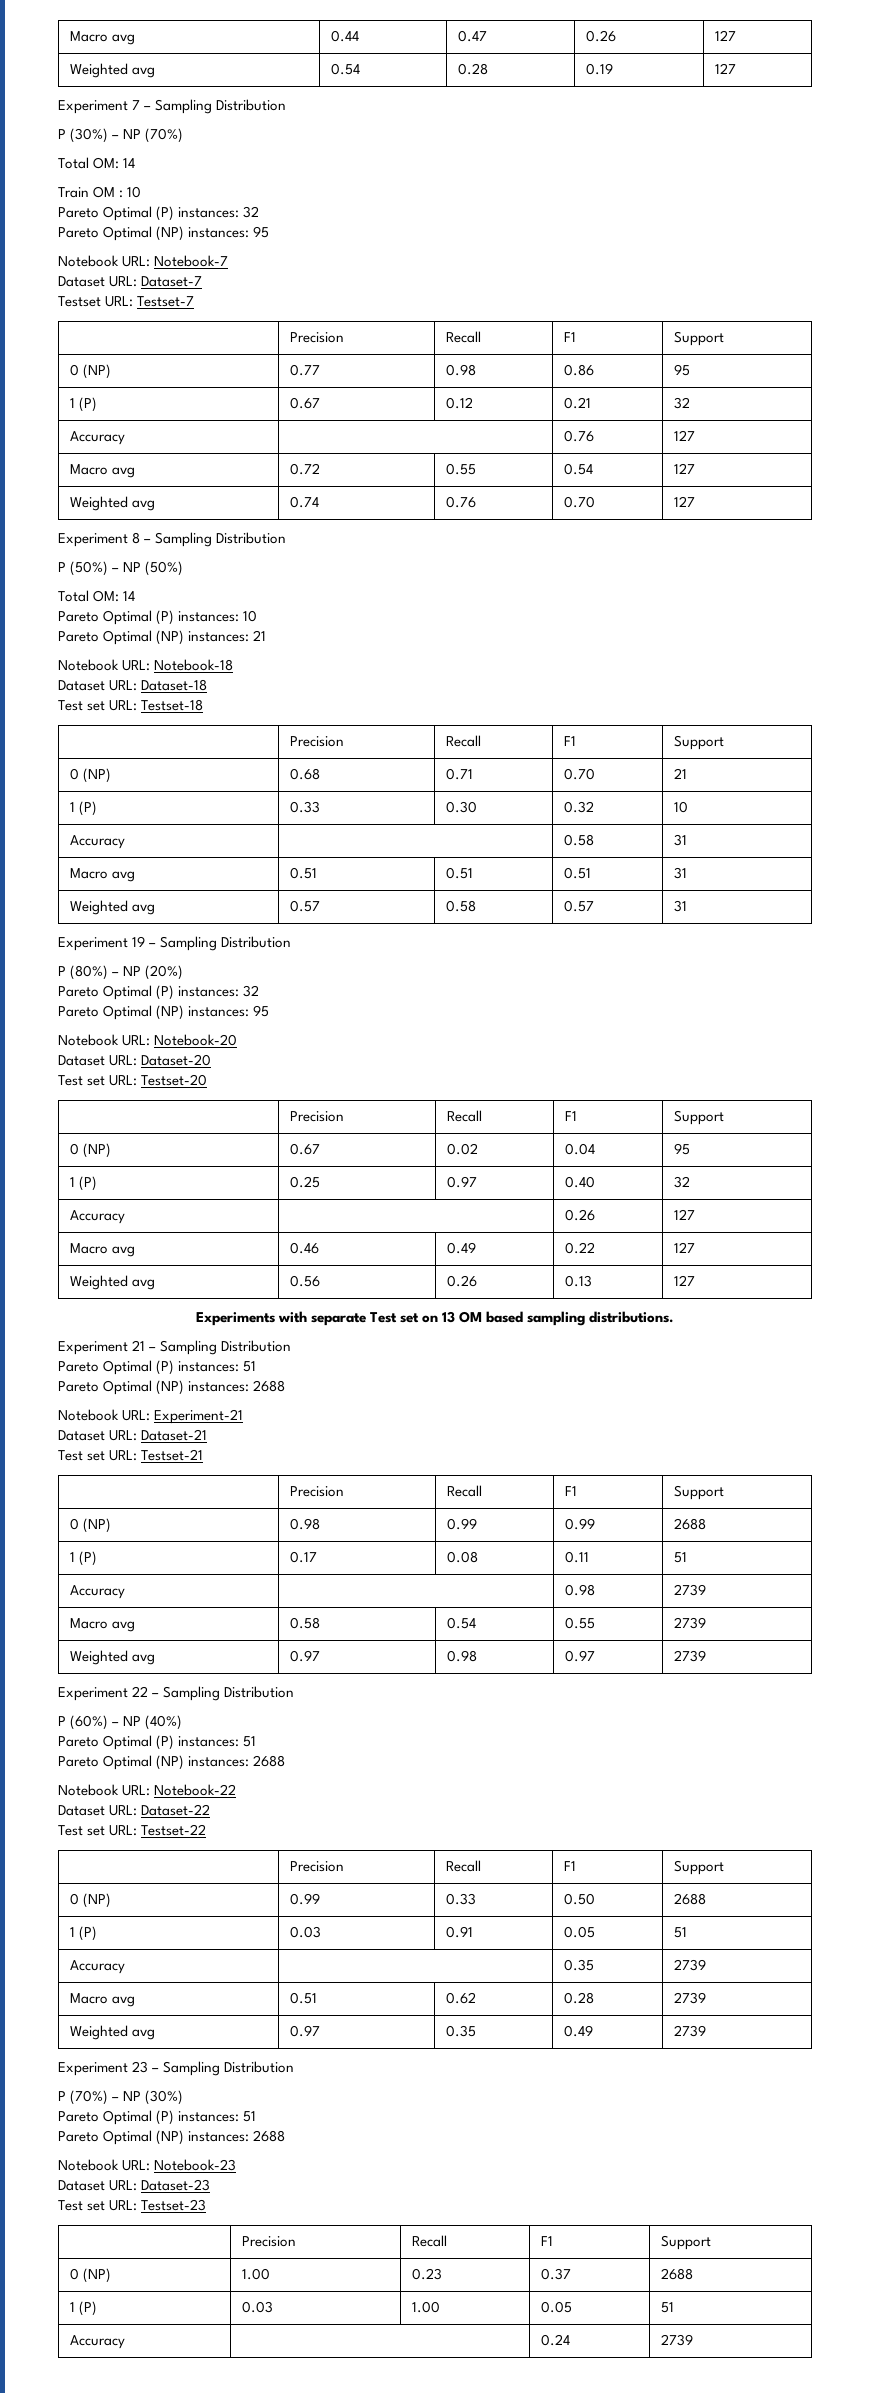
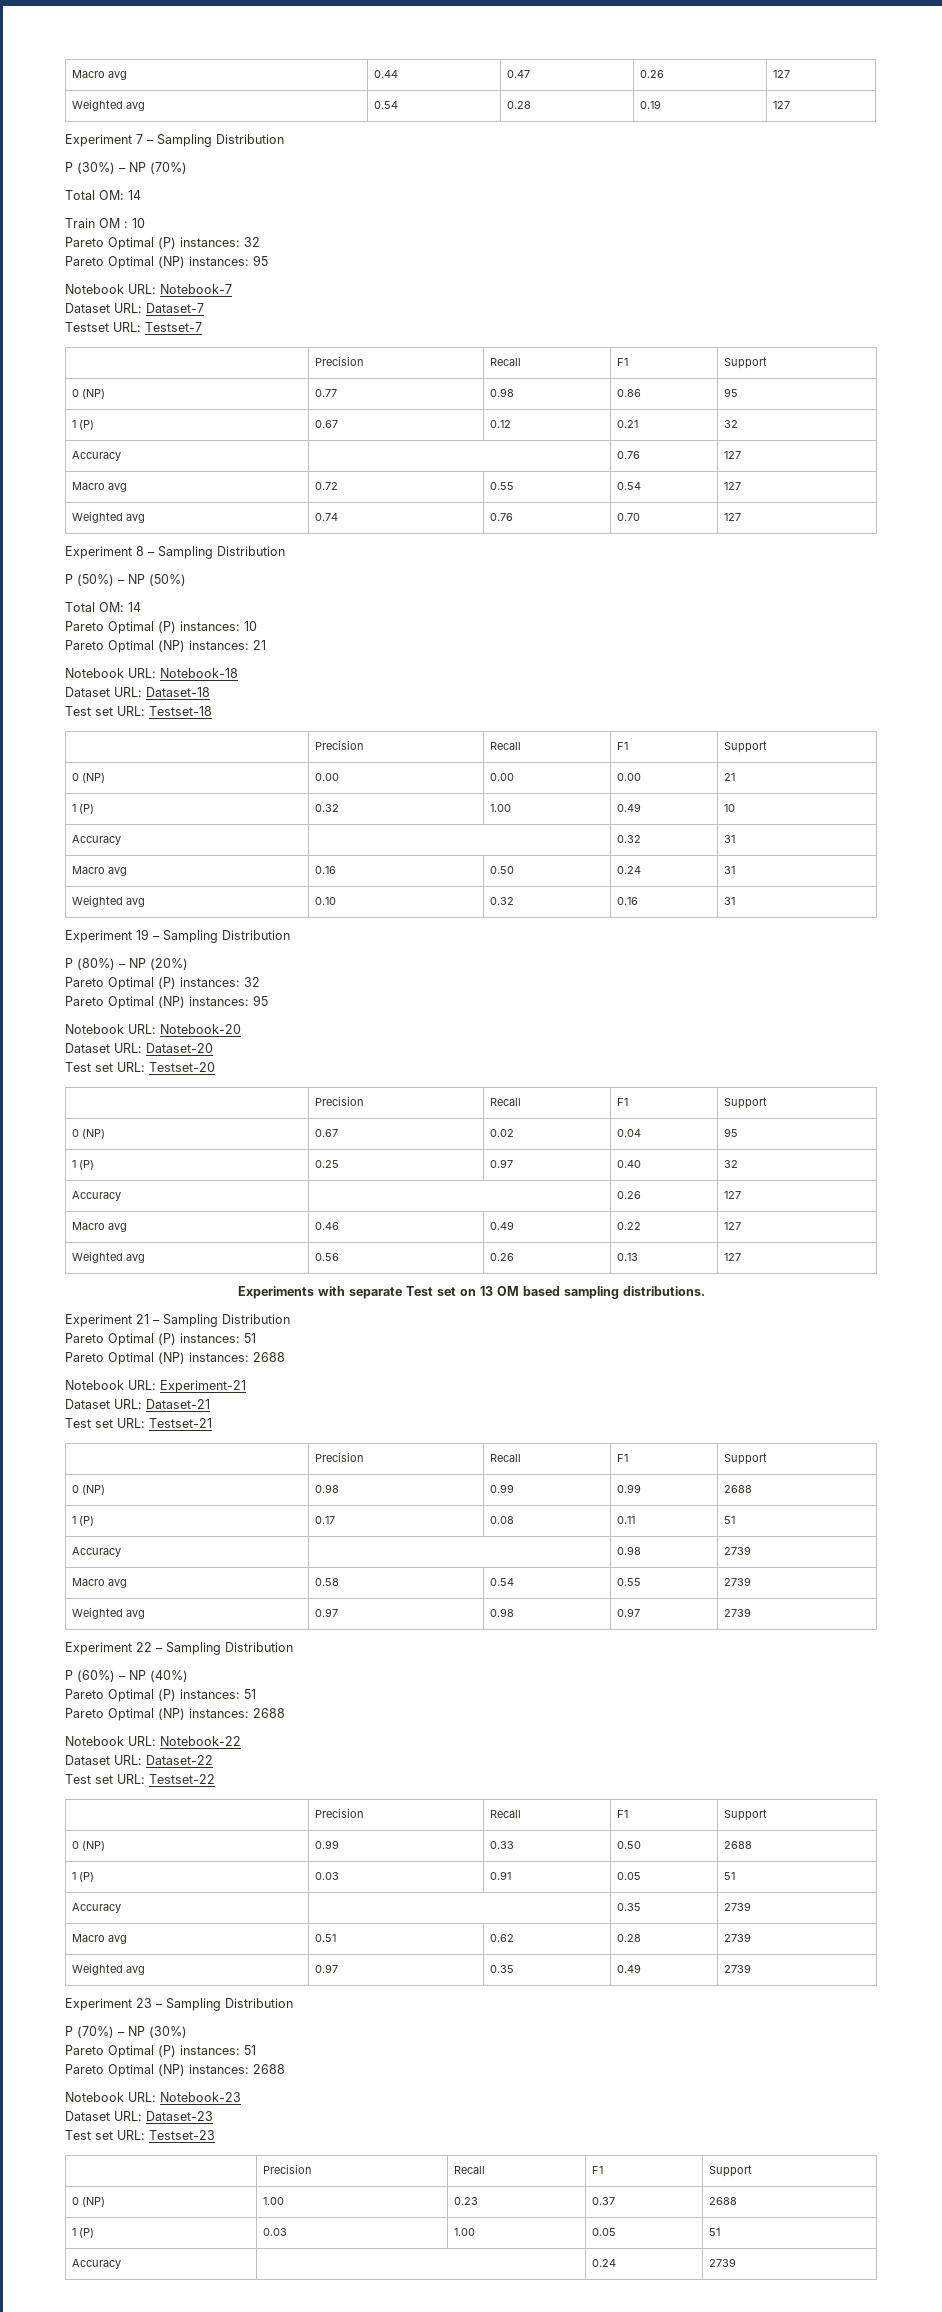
- 0 (NP) | 0.68 | 0.71 | 0.70 | 21
+ 0 (NP) | 0.00 | 0.00 | 0.00 | 21
- 1 (P) | 0.33 | 0.30 | 0.32 | 10
+ 1 (P) | 0.32 | 1.00 | 0.49 | 10
- Accuracy | | 0.58 | 31
+ Accuracy | | 0.32 | 31
- Macro avg | 0.51 | 0.51 | 0.51 | 31
+ Macro avg | 0.16 | 0.50 | 0.24 | 31
- Weighted avg | 0.57 | 0.58 | 0.57 | 31
+ Weighted avg | 0.10 | 0.32 | 0.16 | 31

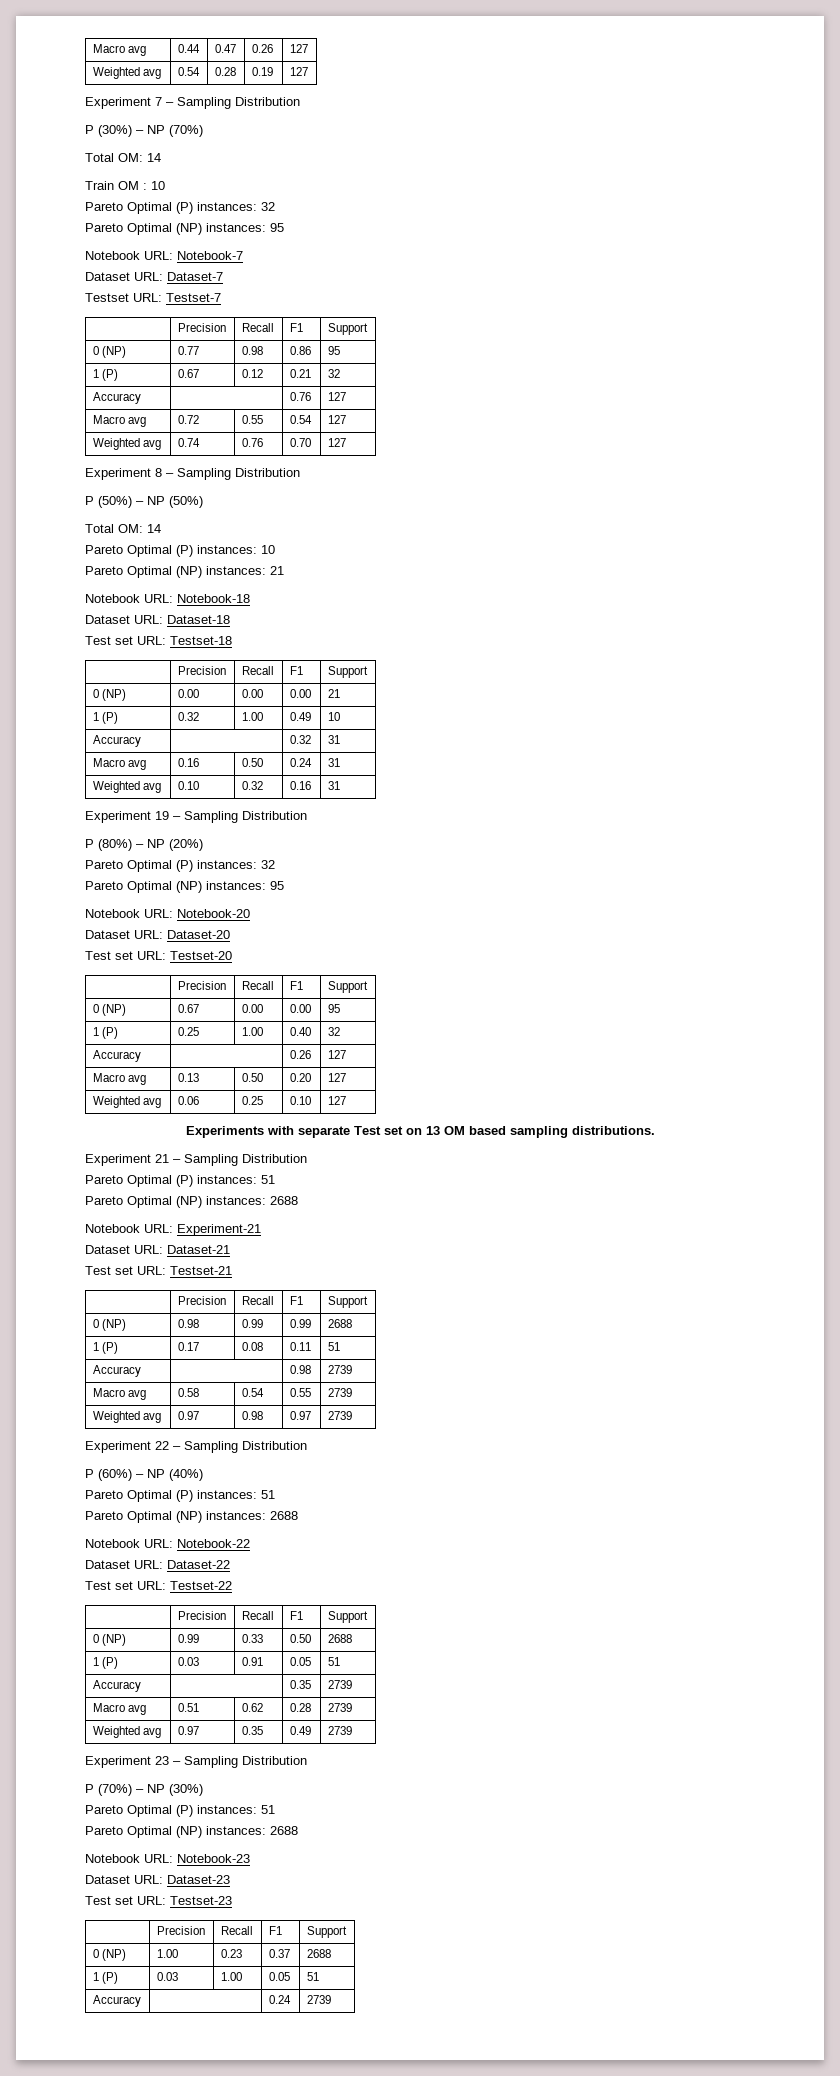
- 0 (NP) | 0.67 | 0.02 | 0.04 | 95
+ 0 (NP) | 0.67 | 0.00 | 0.00 | 95
- 1 (P) | 0.25 | 0.97 | 0.40 | 32
+ 1 (P) | 0.25 | 1.00 | 0.40 | 32
- Macro avg | 0.46 | 0.49 | 0.22 | 127
- Weighted avg | 0.56 | 0.26 | 0.13 | 127
+ Macro avg | 0.13 | 0.50 | 0.20 | 127
+ Weighted avg | 0.06 | 0.25 | 0.10 | 127

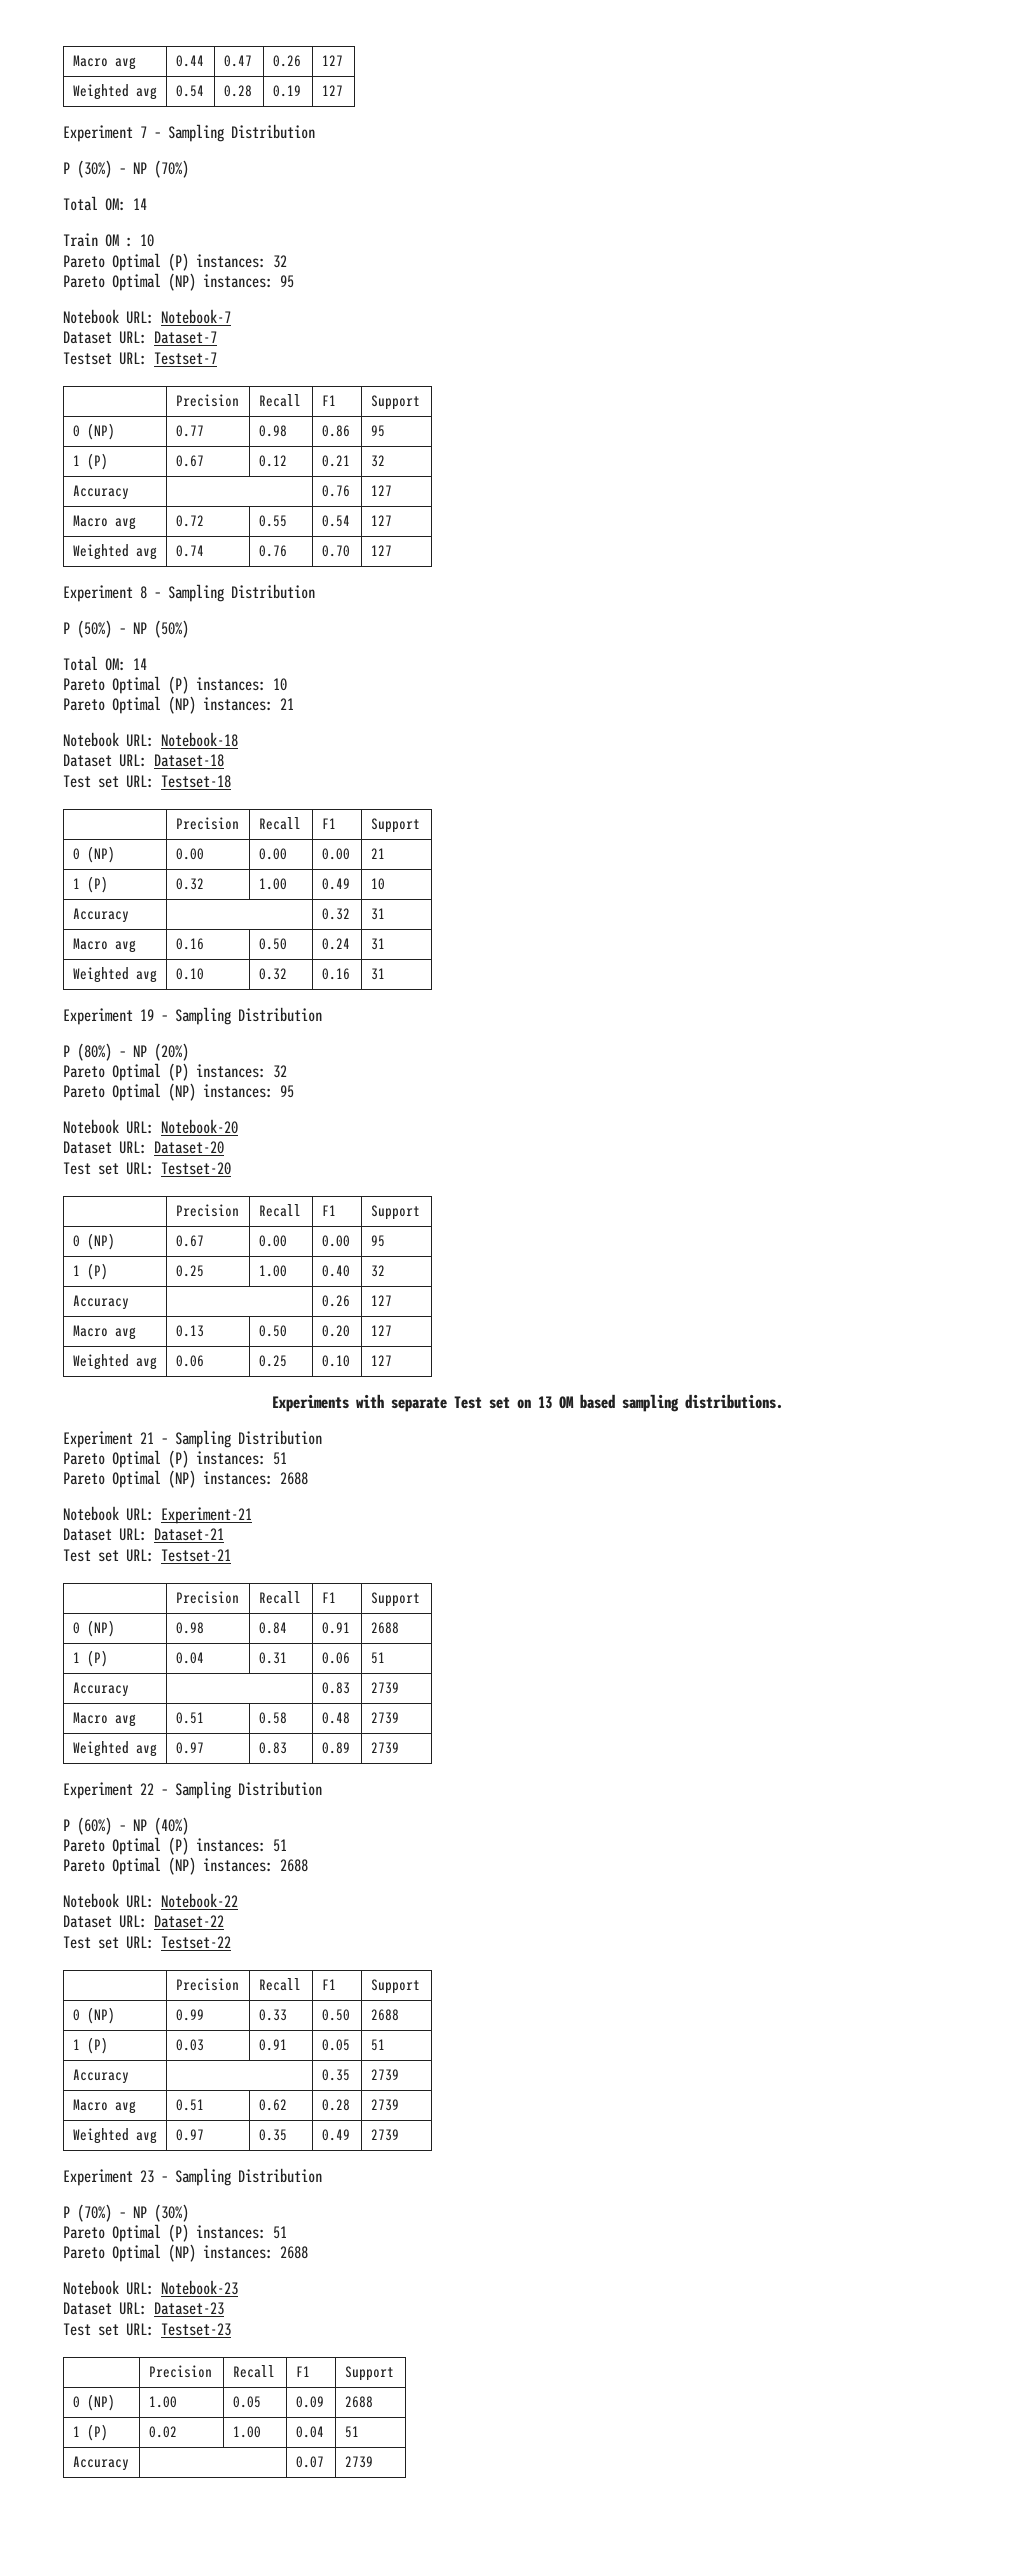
- 0 (NP) | 0.98 | 0.99 | 0.99 | 2688
- 1 (P) | 0.17 | 0.08 | 0.11 | 51
- Accuracy | | 0.98 | 2739
- Macro avg | 0.58 | 0.54 | 0.55 | 2739
- Weighted avg | 0.97 | 0.98 | 0.97 | 2739
+ 0 (NP) | 0.98 | 0.84 | 0.91 | 2688
+ 1 (P) | 0.04 | 0.31 | 0.06 | 51
+ Accuracy | | 0.83 | 2739
+ Macro avg | 0.51 | 0.58 | 0.48 | 2739
+ Weighted avg | 0.97 | 0.83 | 0.89 | 2739
- 0 (NP) | 1.00 | 0.23 | 0.37 | 2688
- 1 (P) | 0.03 | 1.00 | 0.05 | 51
- Accuracy | | 0.24 | 2739
+ 0 (NP) | 1.00 | 0.05 | 0.09 | 2688
+ 1 (P) | 0.02 | 1.00 | 0.04 | 51
+ Accuracy | | 0.07 | 2739

